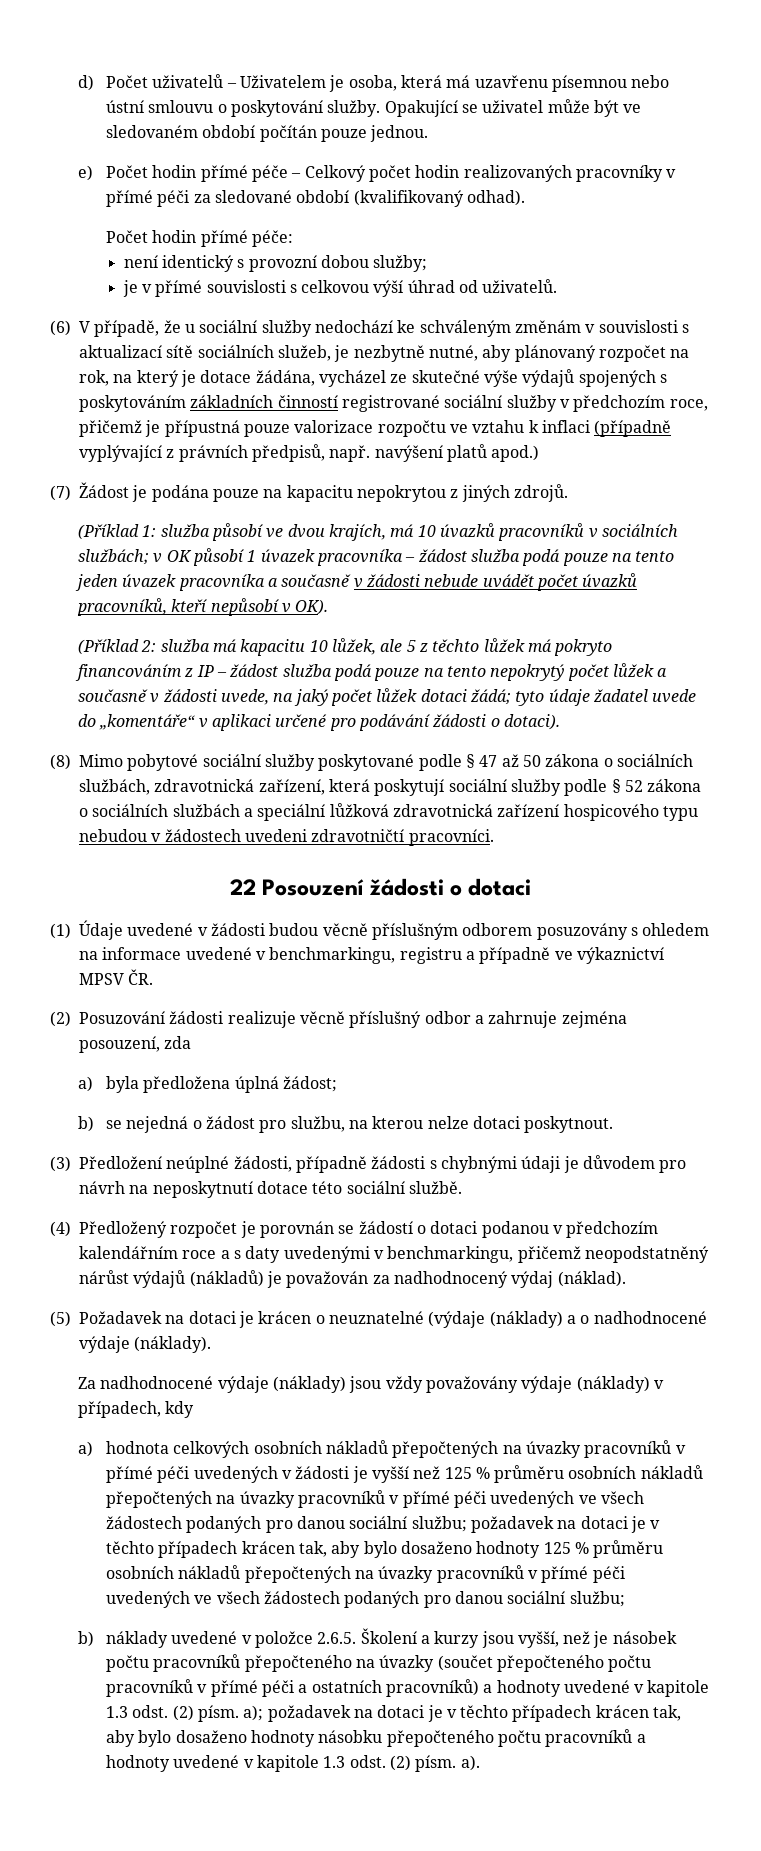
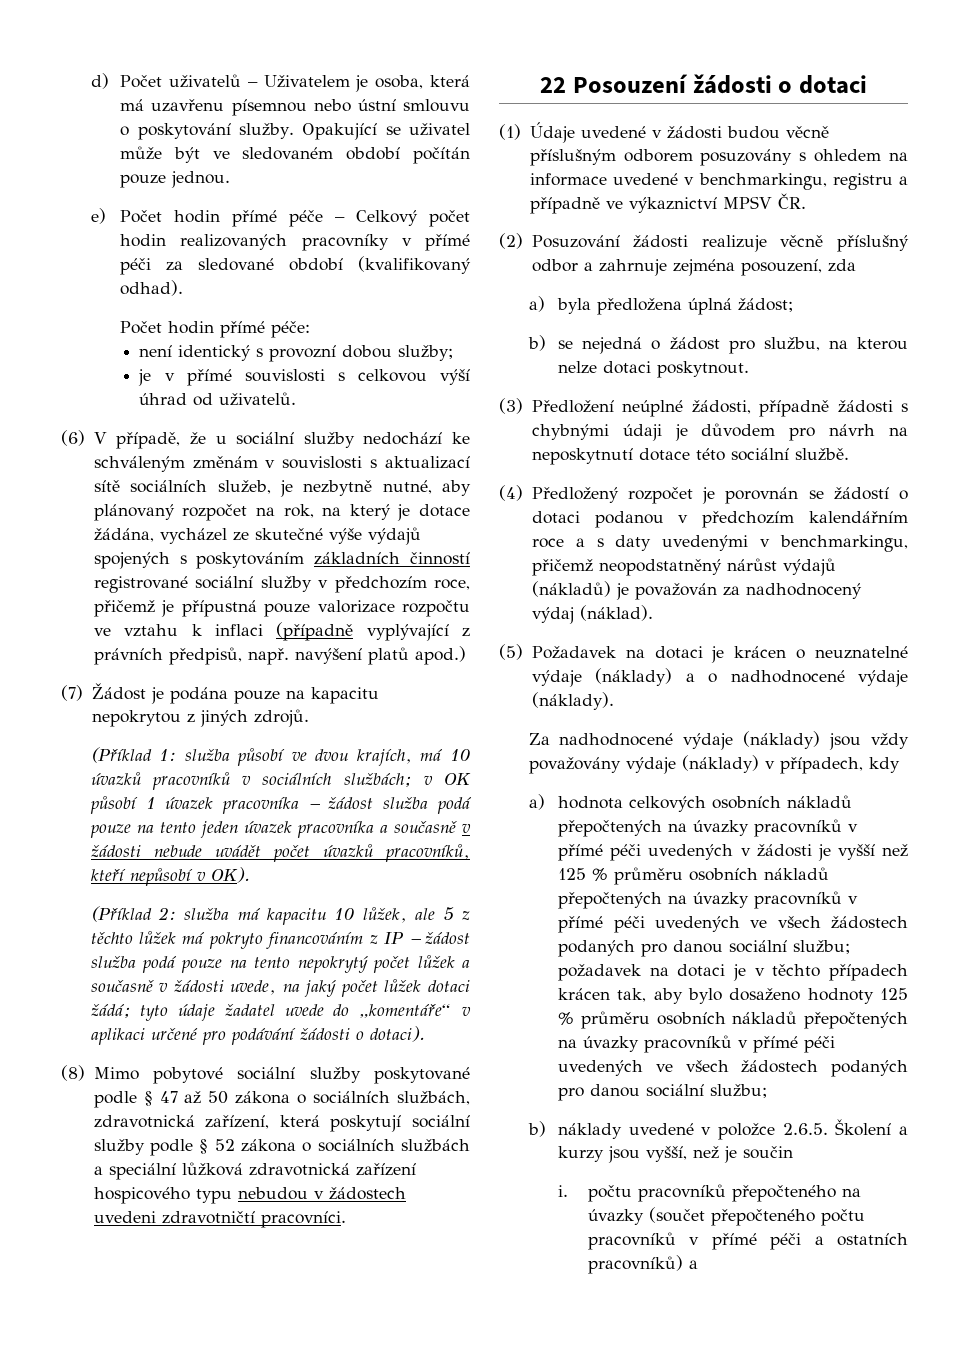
- (5) Požadavek na dotaci je krácen o neuznatelné (výdaje (náklady) a o nadhodnocené výdaje (náklady).
+ (5) Požadavek na dotaci je krácen o neuznatelné výdaje (náklady) a o nadhodnocené výdaje (náklady).
- b) náklady uvedené v položce 2.6.5. Školení a kurzy jsou vyšší, než je násobek počtu pracovníků přepočteného na úvazky (součet přepočteného počtu pracovníků v přímé péči a ostatních pracovníků) a hodnoty uvedené v kapitole 1.3 odst. (2) písm. a); požadavek na dotaci je v těchto případech krácen tak, aby bylo dosaženo hodnoty násobku přepočteného počtu pracovníků a hodnoty uvedené v kapitole 1.3 odst. (2) písm. a).
+ b) náklady uvedené v položce 2.6.5. Školení a kurzy jsou vyšší, než je součin
+ i. počtu pracovníků přepočteného na úvazky (součet přepočteného počtu pracovníků v přímé péči a ostatních pracovníků) a

